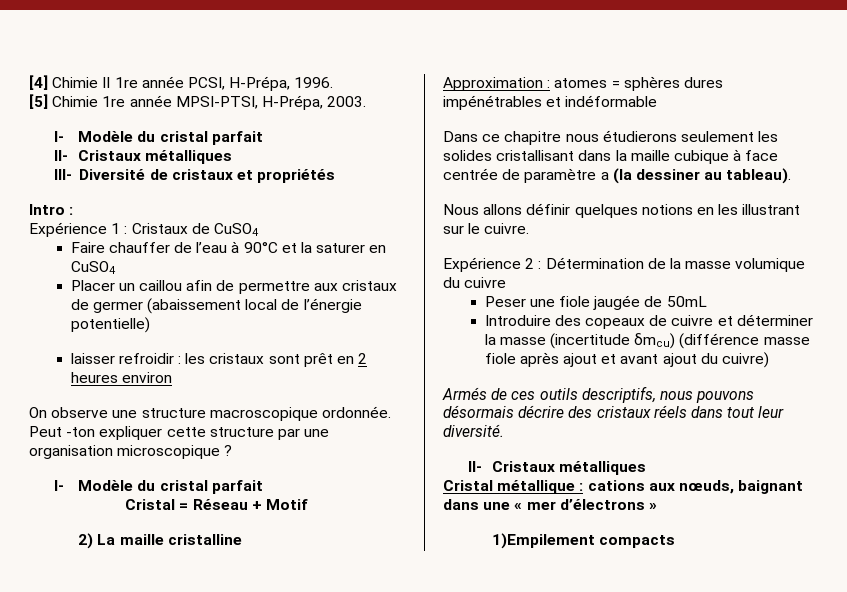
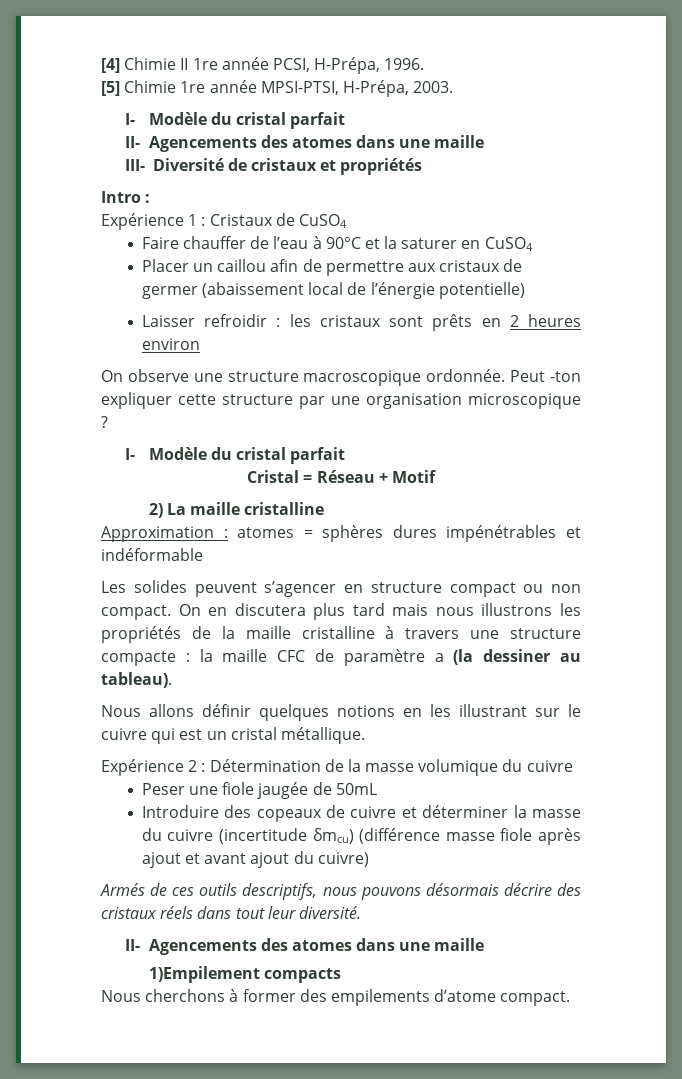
  [5] Chimie 1re année MPSI-PTSI, H-Prépa, 2003.
  I- Modèle du cristal parfait
- II- Cristaux métalliques
+ II- Agencements des atomes dans une maille
- laisser refroidir : les cristaux sont prêt en 2 heures environ
+ Laisser refroidir : les cristaux sont prêts en 2 heures environ
- Dans ce chapitre nous étudierons seulement les solides cristallisant dans la maille cubique à face centrée de paramètre a (la dessiner au tableau).
+ Les solides peuvent s’agencer en structure compact ou non compact. On en discutera plus tard mais nous illustrons les propriétés de la maille cristalline à travers une structure compacte : la maille CFC de paramètre a (la dessiner au tableau).
- Nous allons définir quelques notions en les illustrant sur le cuivre.
+ Nous allons définir quelques notions en les illustrant sur le cuivre qui est un cristal métallique.
- Introduire des copeaux de cuivre et déterminer la masse (incertitude δmcu) (différence masse fiole après ajout et avant ajout du cuivre)
+ Introduire des copeaux de cuivre et déterminer la masse du cuivre (incertitude δmcu) (différence masse fiole après ajout et avant ajout du cuivre)
  Armés de ces outils descriptifs, nous pouvons désormais décrire des cristaux réels dans tout leur diversité.
- II- Cristaux métalliques
- Cristal métallique : cations aux nœuds, baignant dans une « mer d’électrons »
+ II- Agencements des atomes dans une maille
  1)Empilement compacts
+ Nous cherchons à former des empilements d’atome compact.

